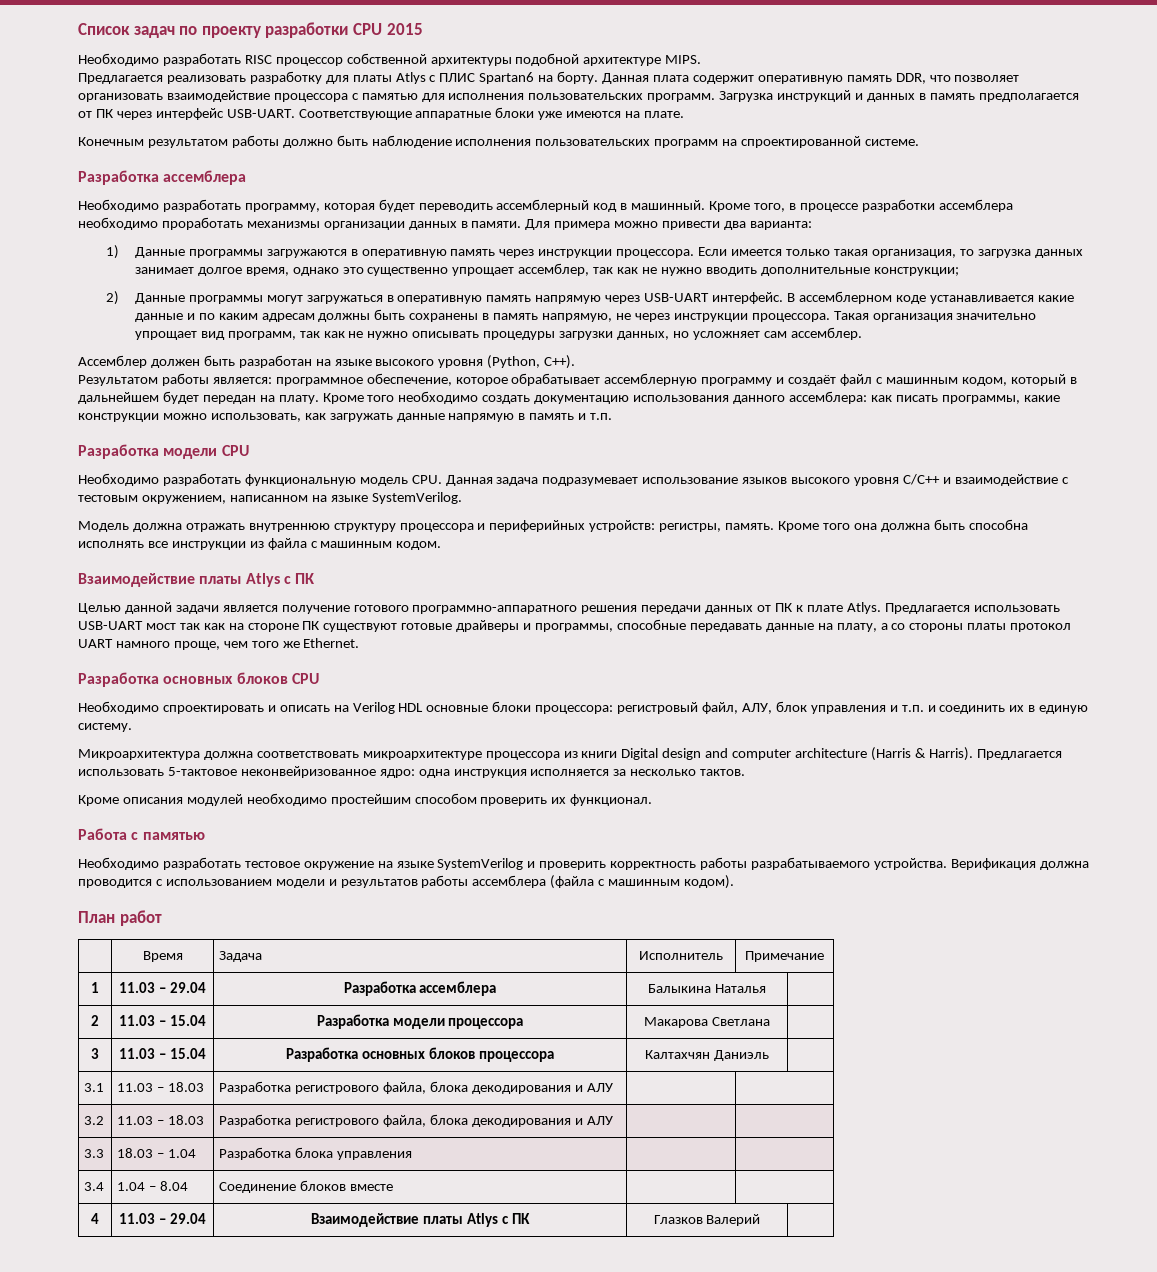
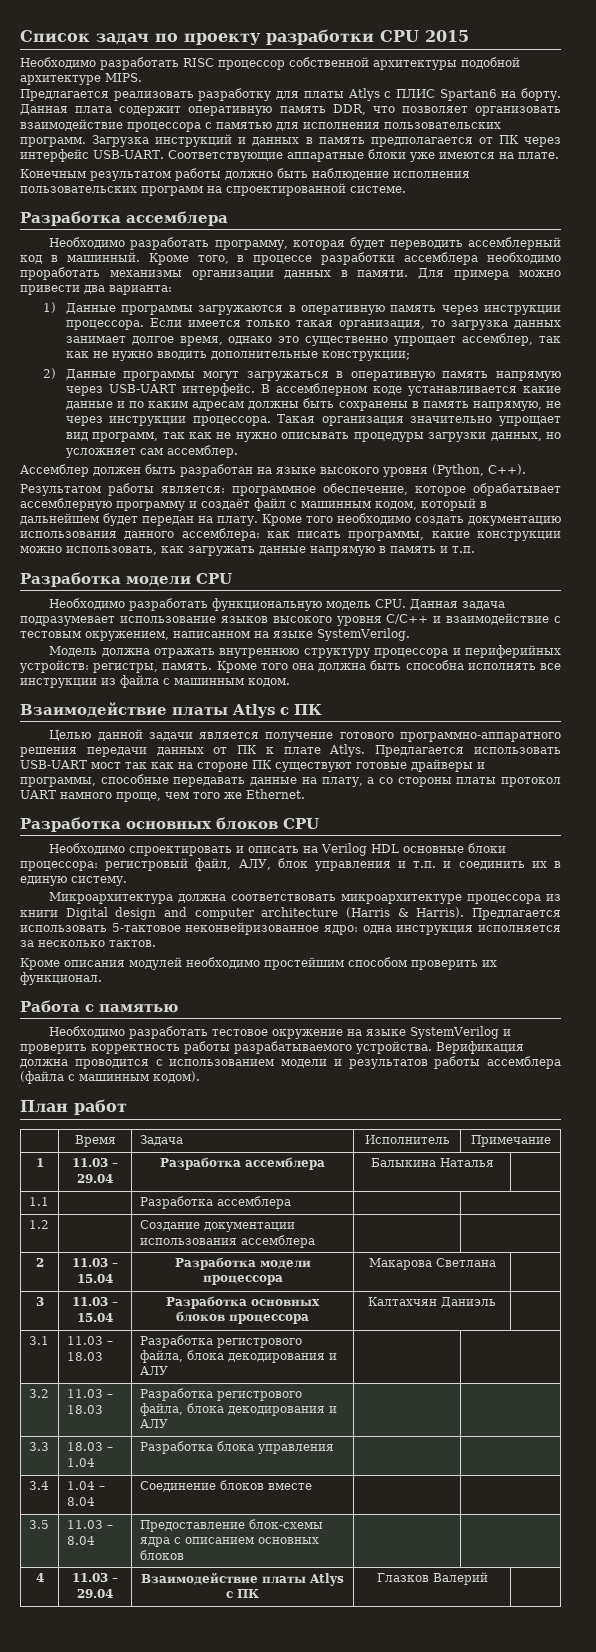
+ 1.1 | | Разработка ассемблера | |
+ 1.2 | | Создание документации использования ассемблера | |
+ 3.5 | 11.03 – 8.04 | Предоставление блок-схемы ядра с описанием основных блоков | |

